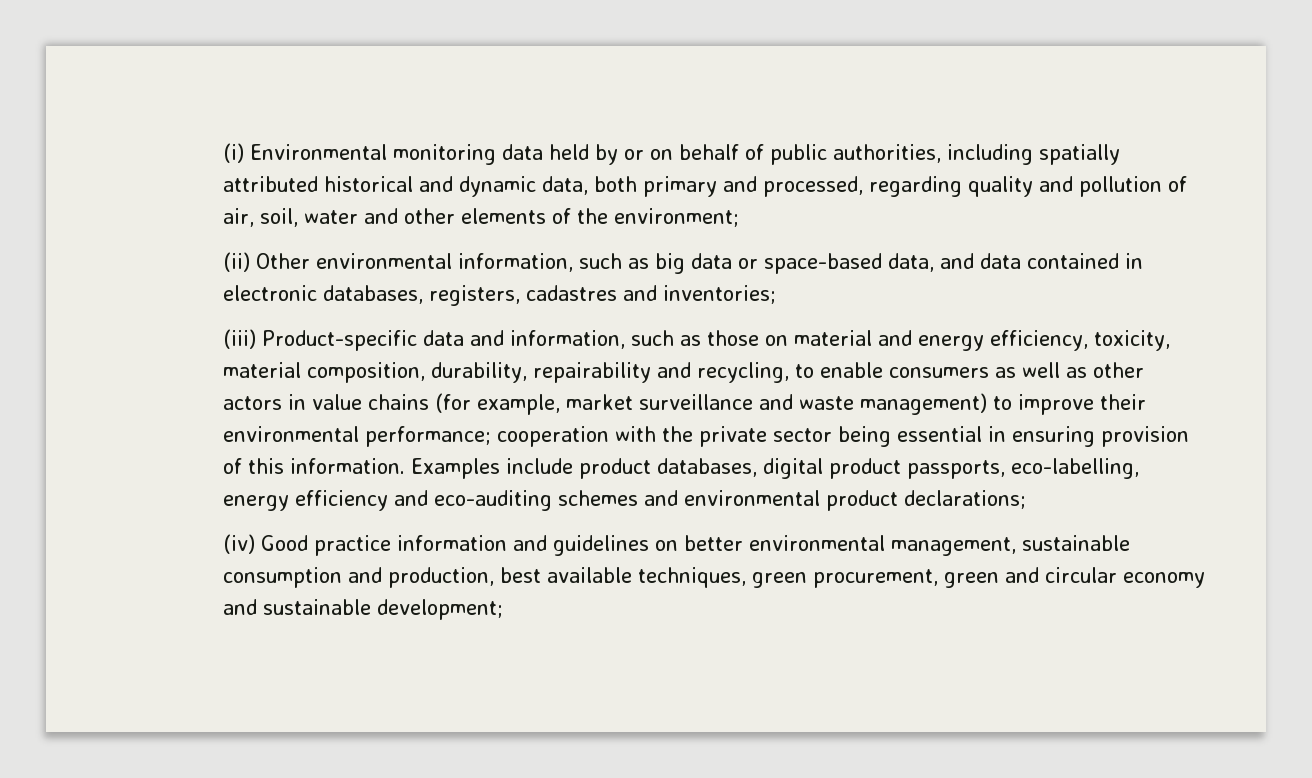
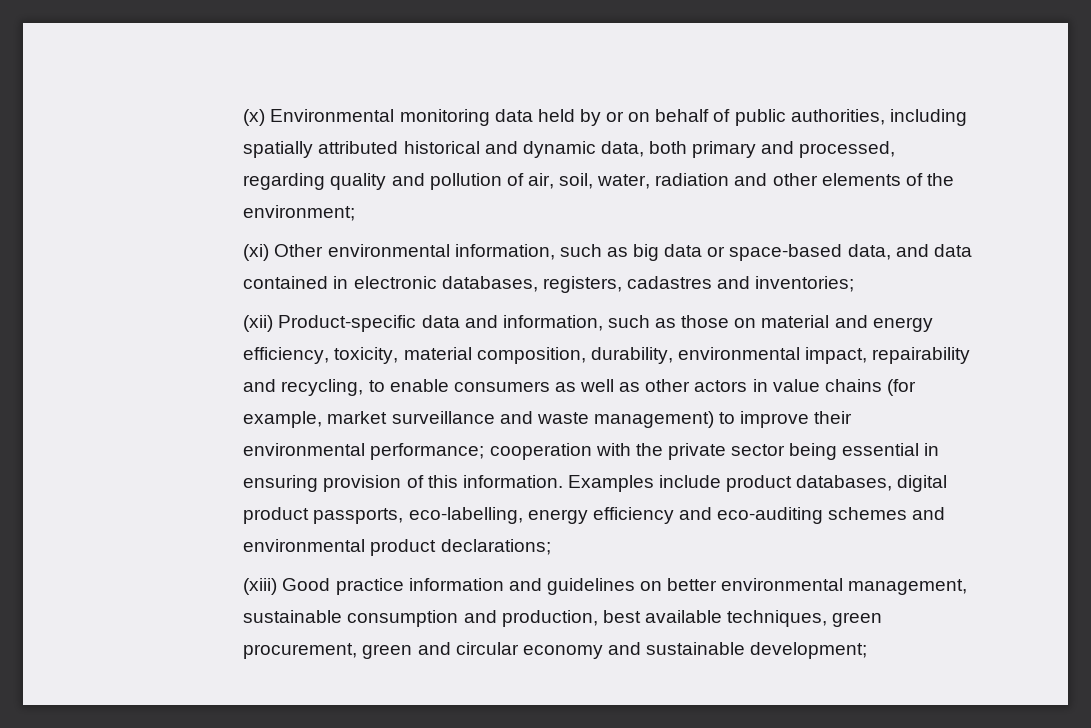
- (i) Environmental monitoring data held by or on behalf of public authorities, including spatially attributed historical and dynamic data, both primary and processed, regarding quality and pollution of air, soil, water and other elements of the environment;
+ (x) Environmental monitoring data held by or on behalf of public authorities, including spatially attributed historical and dynamic data, both primary and processed, regarding quality and pollution of air, soil, water, radiation and other elements of the environment;
- (ii) Other environmental information, such as big data or space-based data, and data contained in electronic databases, registers, cadastres and inventories;
+ (xi) Other environmental information, such as big data or space-based data, and data contained in electronic databases, registers, cadastres and inventories;
- (iii) Product-specific data and information, such as those on material and energy efficiency, toxicity, material composition, durability, repairability and recycling, to enable consumers as well as other actors in value chains (for example, market surveillance and waste management) to improve their environmental performance; cooperation with the private sector being essential in ensuring provision of this information.
+ (xii) Product-specific data and information, such as those on material and energy efficiency, toxicity, material composition, durability, environmental impact, repairability and recycling, to enable consumers as well as other actors in value chains (for example, market surveillance and waste management) to improve their environmental performance; cooperation with the private sector being essential in ensuring provision of this information.
- (iv) Good practice information and guidelines on better environmental management, sustainable consumption and production, best available techniques, green procurement, green and circular economy and sustainable development;
+ (xiii) Good practice information and guidelines on better environmental management, sustainable consumption and production, best available techniques, green procurement, green and circular economy and sustainable development;

